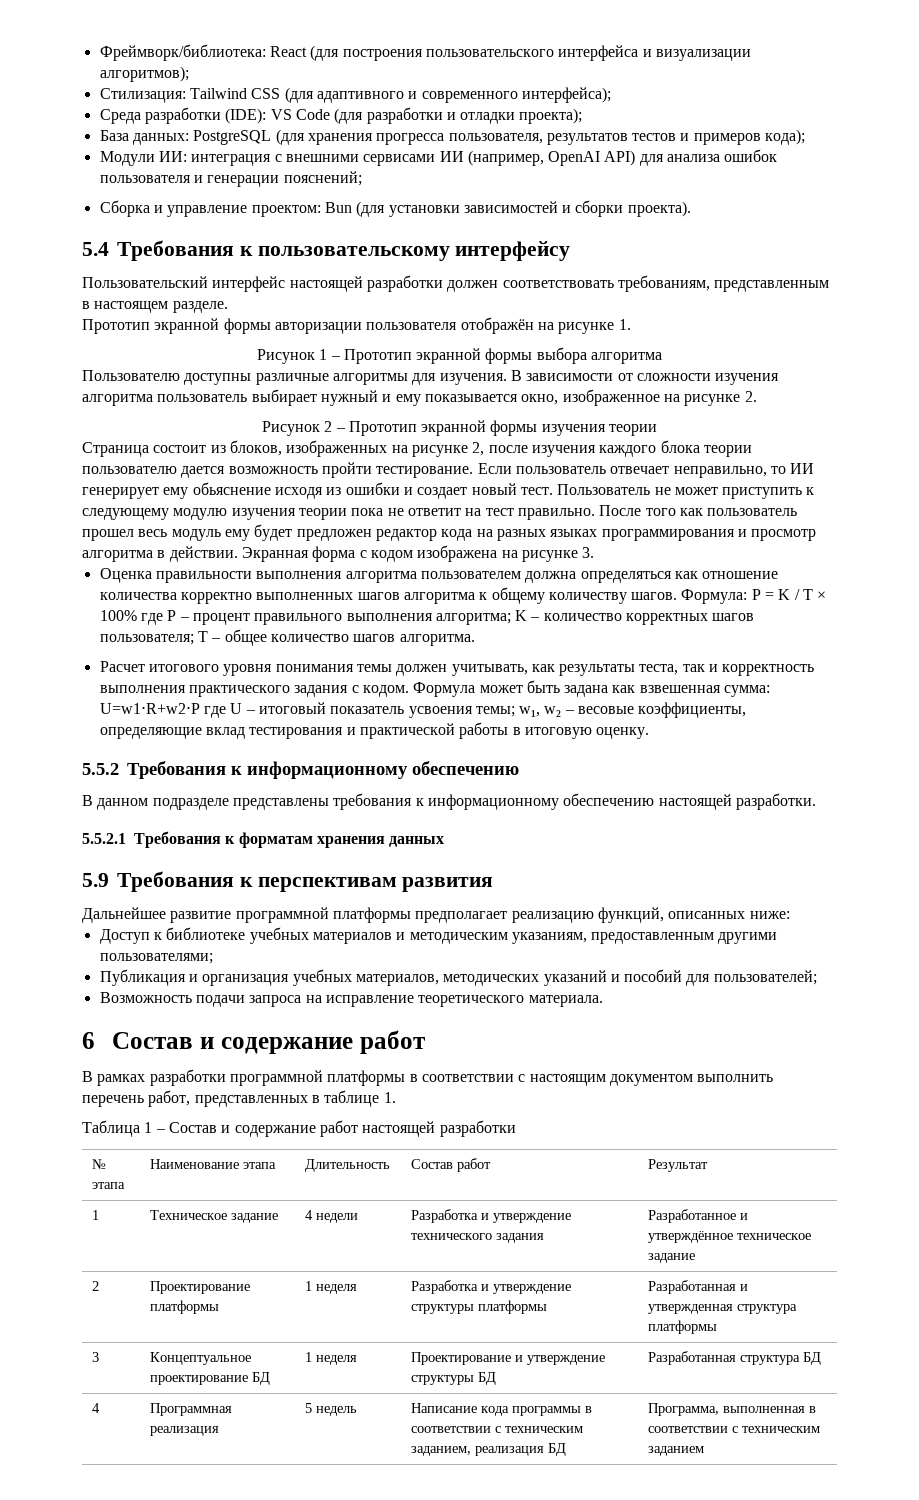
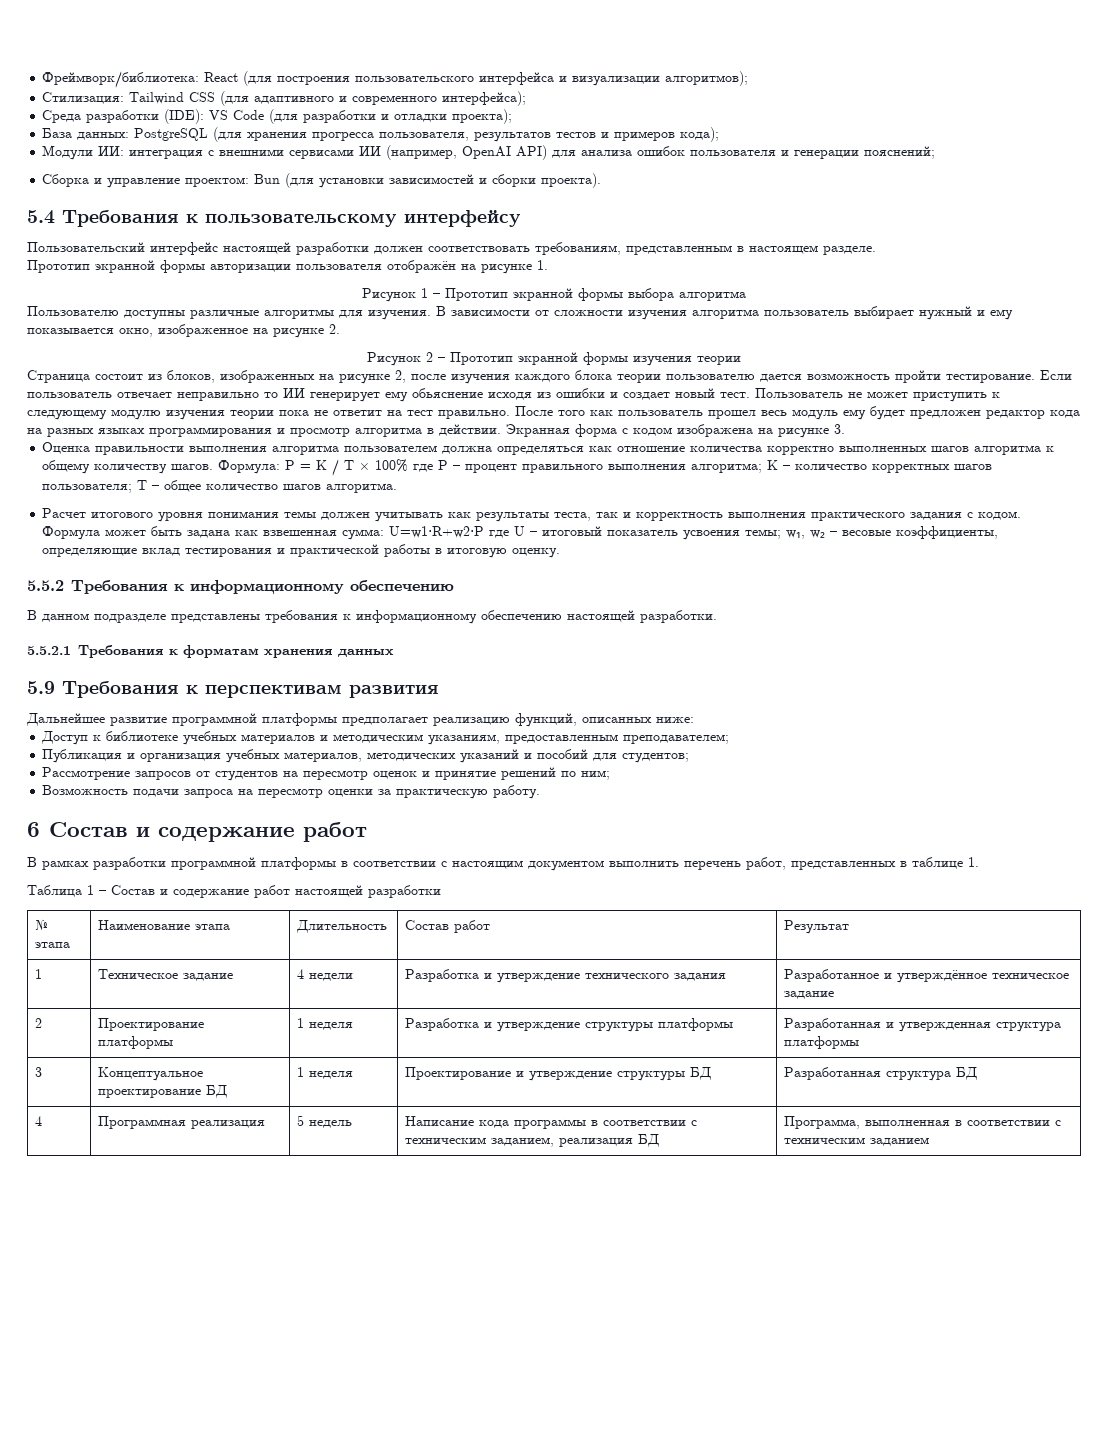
- Если пользователь отвечает неправильно, то ИИ генерирует ему обьяснение исходя из ошибки и создает новый тест.
+ Если пользователь отвечает неправильно то ИИ генерирует ему обьяснение исходя из ошибки и создает новый тест.
- Расчет итогового уровня понимания темы должен учитывать, как результаты теста, так и корректность выполнения практического задания с кодом.
+ Расчет итогового уровня понимания темы должен учитывать как результаты теста, так и корректность выполнения практического задания с кодом.
- Доступ к библиотеке учебных материалов и методическим указаниям, предоставленным другими пользователями;
+ Доступ к библиотеке учебных материалов и методическим указаниям, предоставленным преподавателем;
- Публикация и организация учебных материалов, методических указаний и пособий для пользователей;
+ Публикация и организация учебных материалов, методических указаний и пособий для студентов;
+ Рассмотрение запросов от студентов на пересмотр оценок и принятие решений по ним;
- Возможность подачи запроса на исправление теоретического материала.
+ Возможность подачи запроса на пересмотр оценки за практическую работу.

